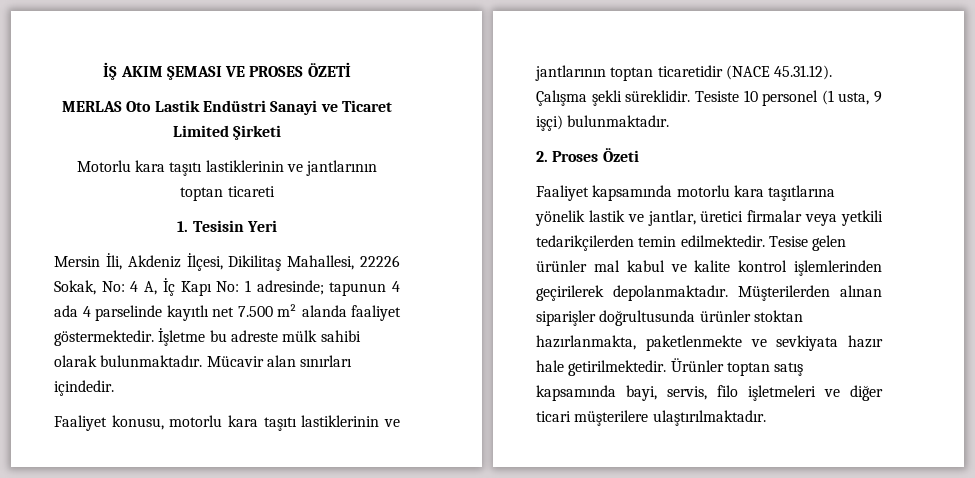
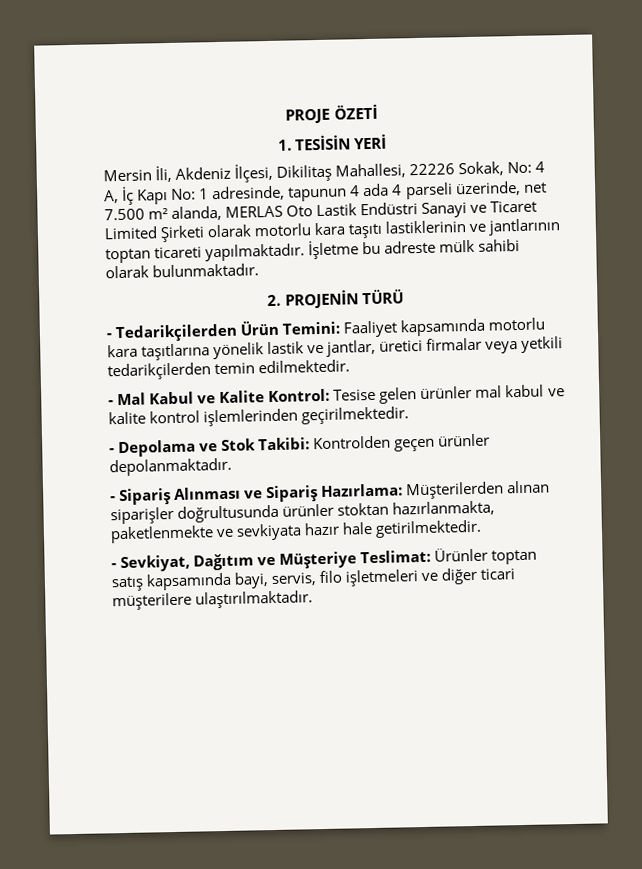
- İŞ AKIM ŞEMASI VE PROSES ÖZETİ
- MERLAS Oto Lastik Endüstri Sanayi ve Ticaret Limited Şirketi
- Motorlu kara taşıtı lastiklerinin ve jantlarının toptan ticareti
+ PROJE ÖZETİ
- 1. Tesisin Yeri
+ 1. TESİSİN YERİ
- Mersin İli, Akdeniz İlçesi, Dikilitaş Mahallesi, 22226 Sokak, No: 4 A, İç Kapı No: 1 adresinde; tapunun 4 ada 4 parselinde kayıtlı net 7.500 m² alanda faaliyet göstermektedir.
+ Mersin İli, Akdeniz İlçesi, Dikilitaş Mahallesi, 22226 Sokak, No: 4 A, İç Kapı No: 1 adresinde, tapunun 4 ada 4 parseli üzerinde, net 7.500 m² alanda, MERLAS Oto Lastik Endüstri Sanayi ve Ticaret Limited Şirketi olarak motorlu kara taşıtı lastiklerinin ve jantlarının toptan ticareti yapılmaktadır.
- İşletme bu adreste mülk sahibi olarak bulunmaktadır. Mücavir alan sınırları içindedir.
- Faaliyet konusu, motorlu kara taşıtı lastiklerinin ve jantlarının toptan ticaretidir (NACE 45.31.12). Çalışma şekli süreklidir. Tesiste 10 personel (1 usta, 9 işçi) bulunmaktadır.
- 2. Proses Özeti
- Faaliyet kapsamında motorlu kara taşıtlarına yönelik lastik ve jantlar, üretici firmalar veya yetkili tedarikçilerden temin edilmektedir. Tesise gelen ürünler mal kabul ve kalite kontrol işlemlerinden geçirilerek depolanmaktadır. Müşterilerden alınan siparişler doğrultusunda ürünler stoktan hazırlanmakta, paketlenmekte ve sevkiyata hazır hale getirilmektedir. Ürünler toptan satış kapsamında bayi, servis, filo işletmeleri ve diğer ticari müşterilere ulaştırılmaktadır.
+ İşletme bu adreste mülk sahibi olarak bulunmaktadır.
+ 2. PROJENİN TÜRÜ
+ - Tedarikçilerden Ürün Temini: Faaliyet kapsamında motorlu kara taşıtlarına yönelik lastik ve jantlar, üretici firmalar veya yetkili tedarikçilerden temin edilmektedir.
+ - Mal Kabul ve Kalite Kontrol: Tesise gelen ürünler mal kabul ve kalite kontrol işlemlerinden geçirilmektedir.
+ - Depolama ve Stok Takibi: Kontrolden geçen ürünler depolanmaktadır.
+ - Sipariş Alınması ve Sipariş Hazırlama: Müşterilerden alınan siparişler doğrultusunda ürünler stoktan hazırlanmakta, paketlenmekte ve sevkiyata hazır hale getirilmektedir.
+ - Sevkiyat, Dağıtım ve Müşteriye Teslimat: Ürünler toptan satış kapsamında bayi, servis, filo işletmeleri ve diğer ticari müşterilere ulaştırılmaktadır.

